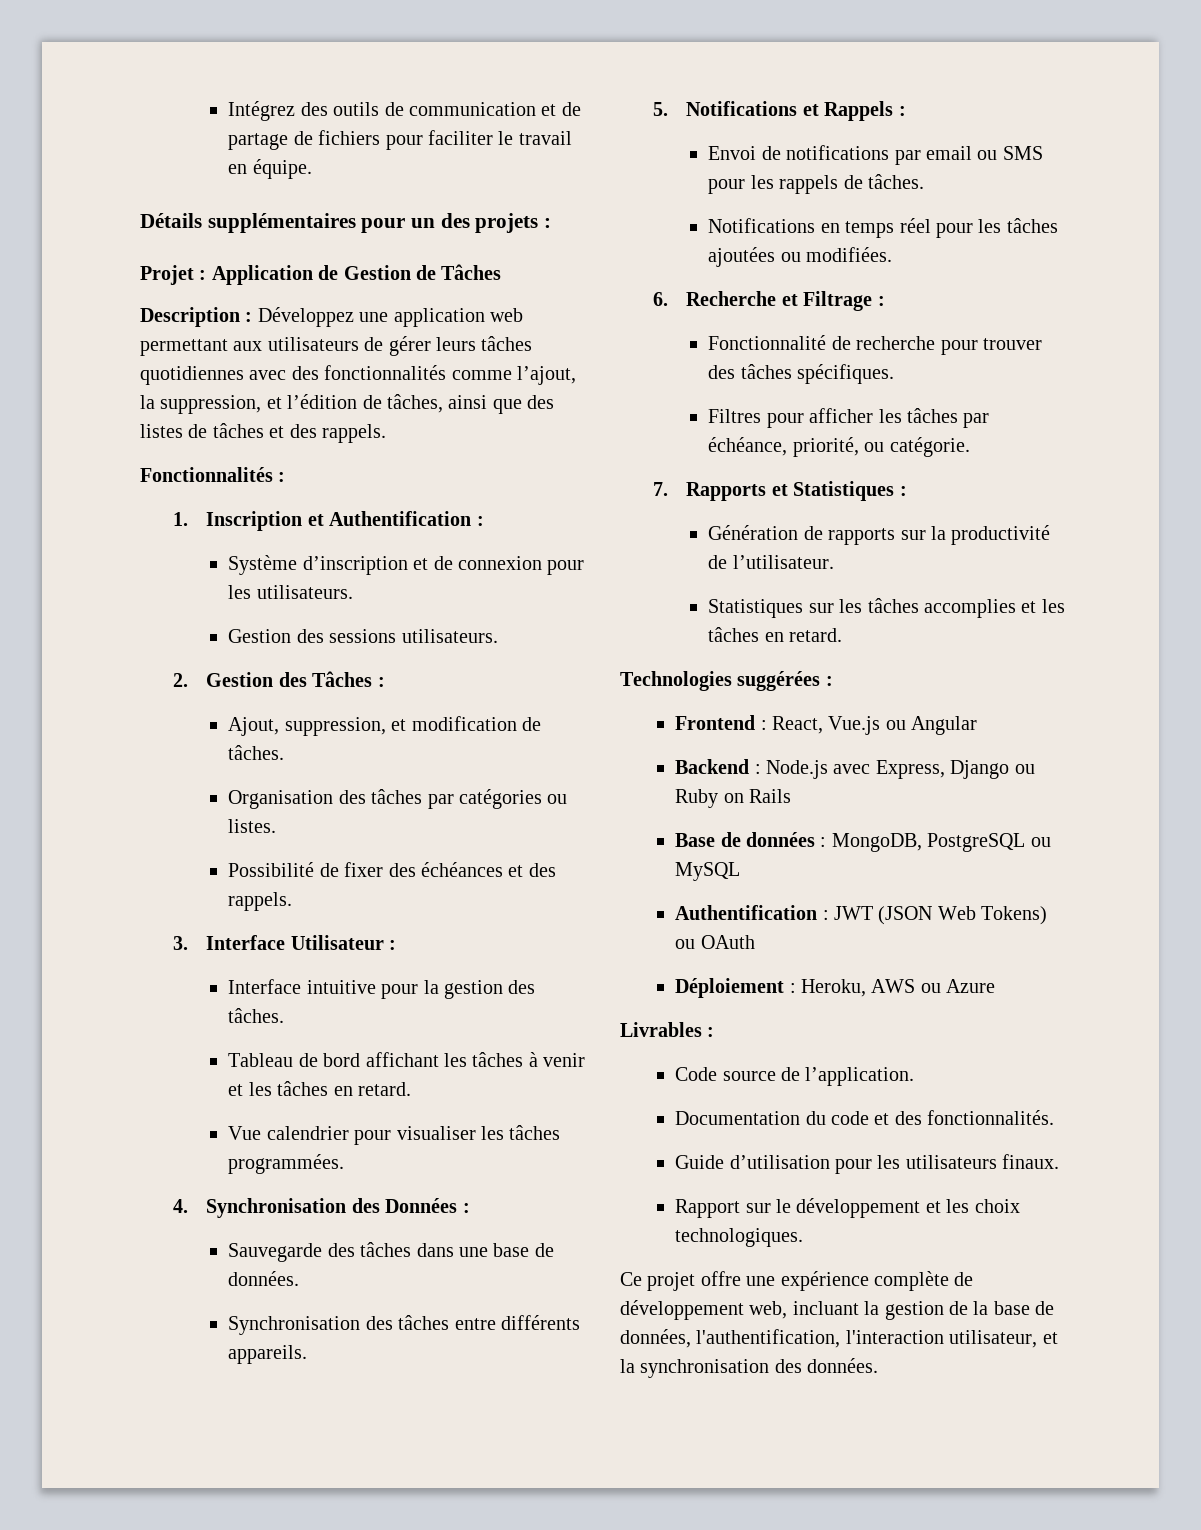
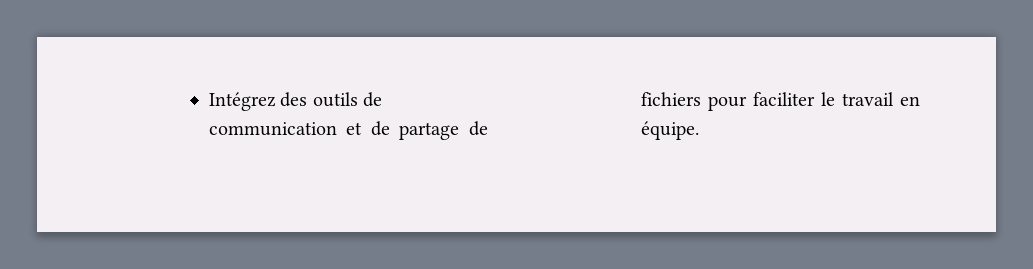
- Détails supplémentaires pour un des projets :
- Projet : Application de Gestion de Tâches
- Description : Développez une application web permettant aux utilisateurs de gérer leurs tâches quotidiennes avec des fonctionnalités comme l’ajout, la suppression, et l’édition de tâches, ainsi que des listes de tâches et des rappels.
- Fonctionnalités :
- 1. Inscription et Authentification :
- Système d’inscription et de connexion pour les utilisateurs.
- Gestion des sessions utilisateurs.
- 2. Gestion des Tâches :
- Ajout, suppression, et modification de tâches.
- Organisation des tâches par catégories ou listes.
- Possibilité de fixer des échéances et des rappels.
- 3. Interface Utilisateur :
- Interface intuitive pour la gestion des tâches.
- Tableau de bord affichant les tâches à venir et les tâches en retard.
- Vue calendrier pour visualiser les tâches programmées.
- 4. Synchronisation des Données :
- Sauvegarde des tâches dans une base de données.
- Synchronisation des tâches entre différents appareils.
- 5. Notifications et Rappels :
- Envoi de notifications par email ou SMS pour les rappels de tâches.
- Notifications en temps réel pour les tâches ajoutées ou modifiées.
- 6. Recherche et Filtrage :
- Fonctionnalité de recherche pour trouver des tâches spécifiques.
- Filtres pour afficher les tâches par échéance, priorité, ou catégorie.
- 7. Rapports et Statistiques :
- Génération de rapports sur la productivité de l’utilisateur.
- Statistiques sur les tâches accomplies et les tâches en retard.
- Technologies suggérées :
- Frontend : React, Vue.js ou Angular
- Backend : Node.js avec Express, Django ou Ruby on Rails
- Base de données : MongoDB, PostgreSQL ou MySQL
- Authentification : JWT (JSON Web Tokens) ou OAuth
- Déploiement : Heroku, AWS ou Azure
- Livrables :
- Code source de l’application.
- Documentation du code et des fonctionnalités.
- Guide d’utilisation pour les utilisateurs finaux.
- Rapport sur le développement et les choix technologiques.
- Ce projet offre une expérience complète de développement web, incluant la gestion de la base de données, l'authentification, l'interaction utilisateur, et la synchronisation des données.

